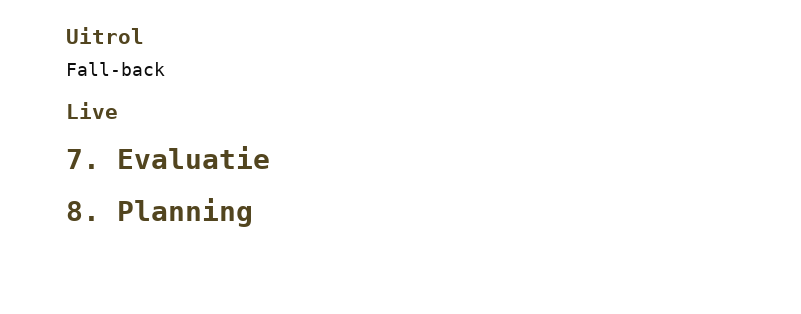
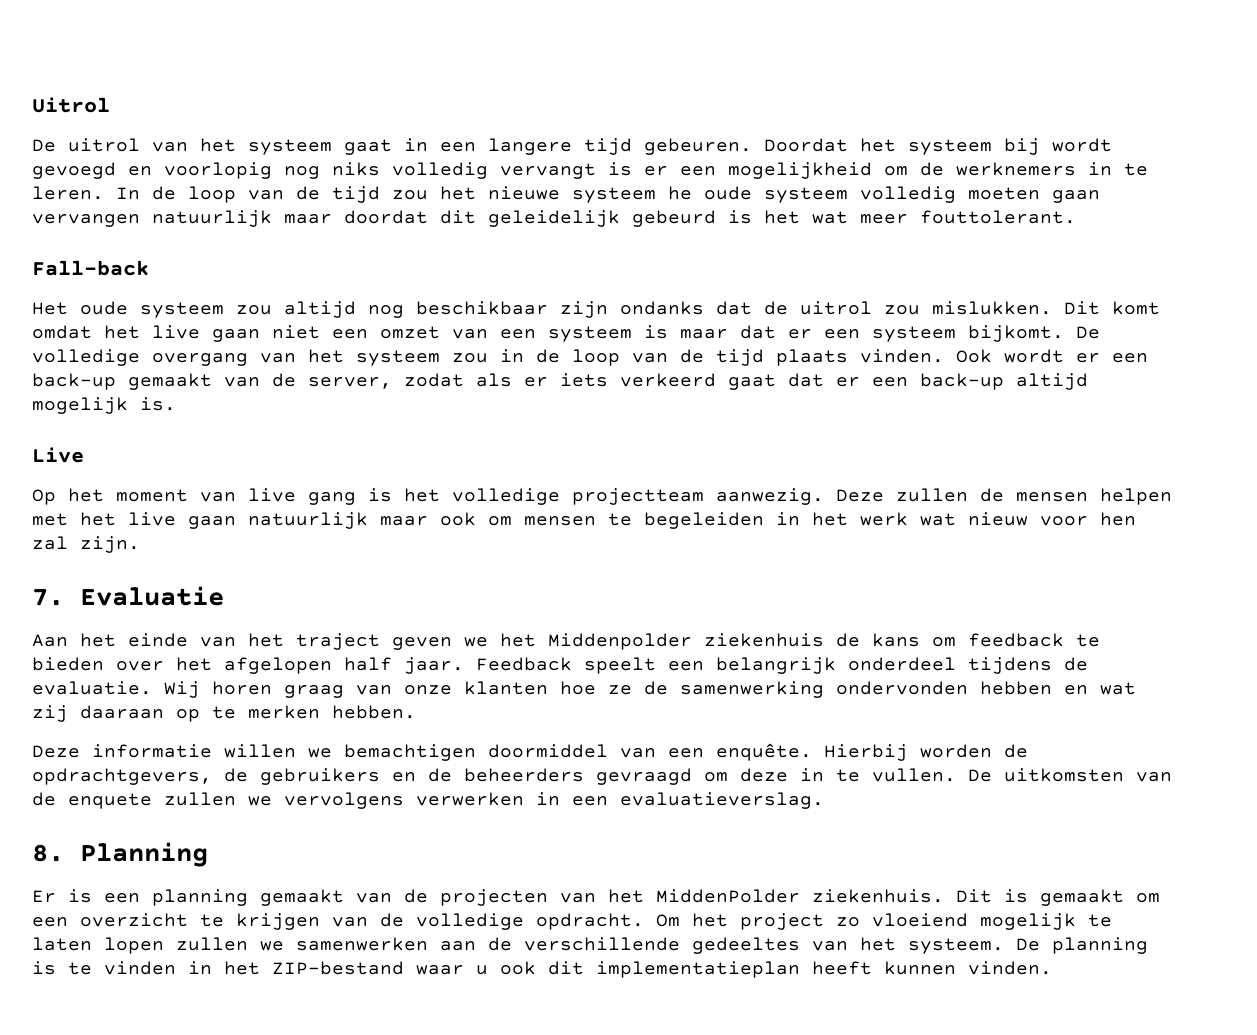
+ De uitrol van het systeem gaat in een langere tijd gebeuren. Doordat het systeem bij wordt gevoegd en voorlopig nog niks volledig vervangt is er een mogelijkheid om de werknemers in te leren. In de loop van de tijd zou het nieuwe systeem he oude systeem volledig moeten gaan vervangen natuurlijk maar doordat dit geleidelijk gebeurd is het wat meer fouttolerant.
  Fall-back
+ Het oude systeem zou altijd nog beschikbaar zijn ondanks dat de uitrol zou mislukken. Dit komt omdat het live gaan niet een omzet van een systeem is maar dat er een systeem bijkomt. De volledige overgang van het systeem zou in de loop van de tijd plaats vinden. Ook wordt er een back-up gemaakt van de server, zodat als er iets verkeerd gaat dat er een back-up altijd mogelijk is.
  Live
+ Op het moment van live gang is het volledige projectteam aanwezig. Deze zullen de mensen helpen met het live gaan natuurlijk maar ook om mensen te begeleiden in het werk wat nieuw voor hen zal zijn.
  7. Evaluatie
+ Aan het einde van het traject geven we het Middenpolder ziekenhuis de kans om feedback te bieden over het afgelopen half jaar. Feedback speelt een belangrijk onderdeel tijdens de evaluatie. Wij horen graag van onze klanten hoe ze de samenwerking ondervonden hebben en wat zij daaraan op te merken hebben.
+ Deze informatie willen we bemachtigen doormiddel van een enquête. Hierbij worden de opdrachtgevers, de gebruikers en de beheerders gevraagd om deze in te vullen. De uitkomsten van de enquete zullen we vervolgens verwerken in een evaluatieverslag.
  8. Planning
+ Er is een planning gemaakt van de projecten van het MiddenPolder ziekenhuis. Dit is gemaakt om een overzicht te krijgen van de volledige opdracht. Om het project zo vloeiend mogelijk te laten lopen zullen we samenwerken aan de verschillende gedeeltes van het systeem. De planning is te vinden in het ZIP-bestand waar u ook dit implementatieplan heeft kunnen vinden.

